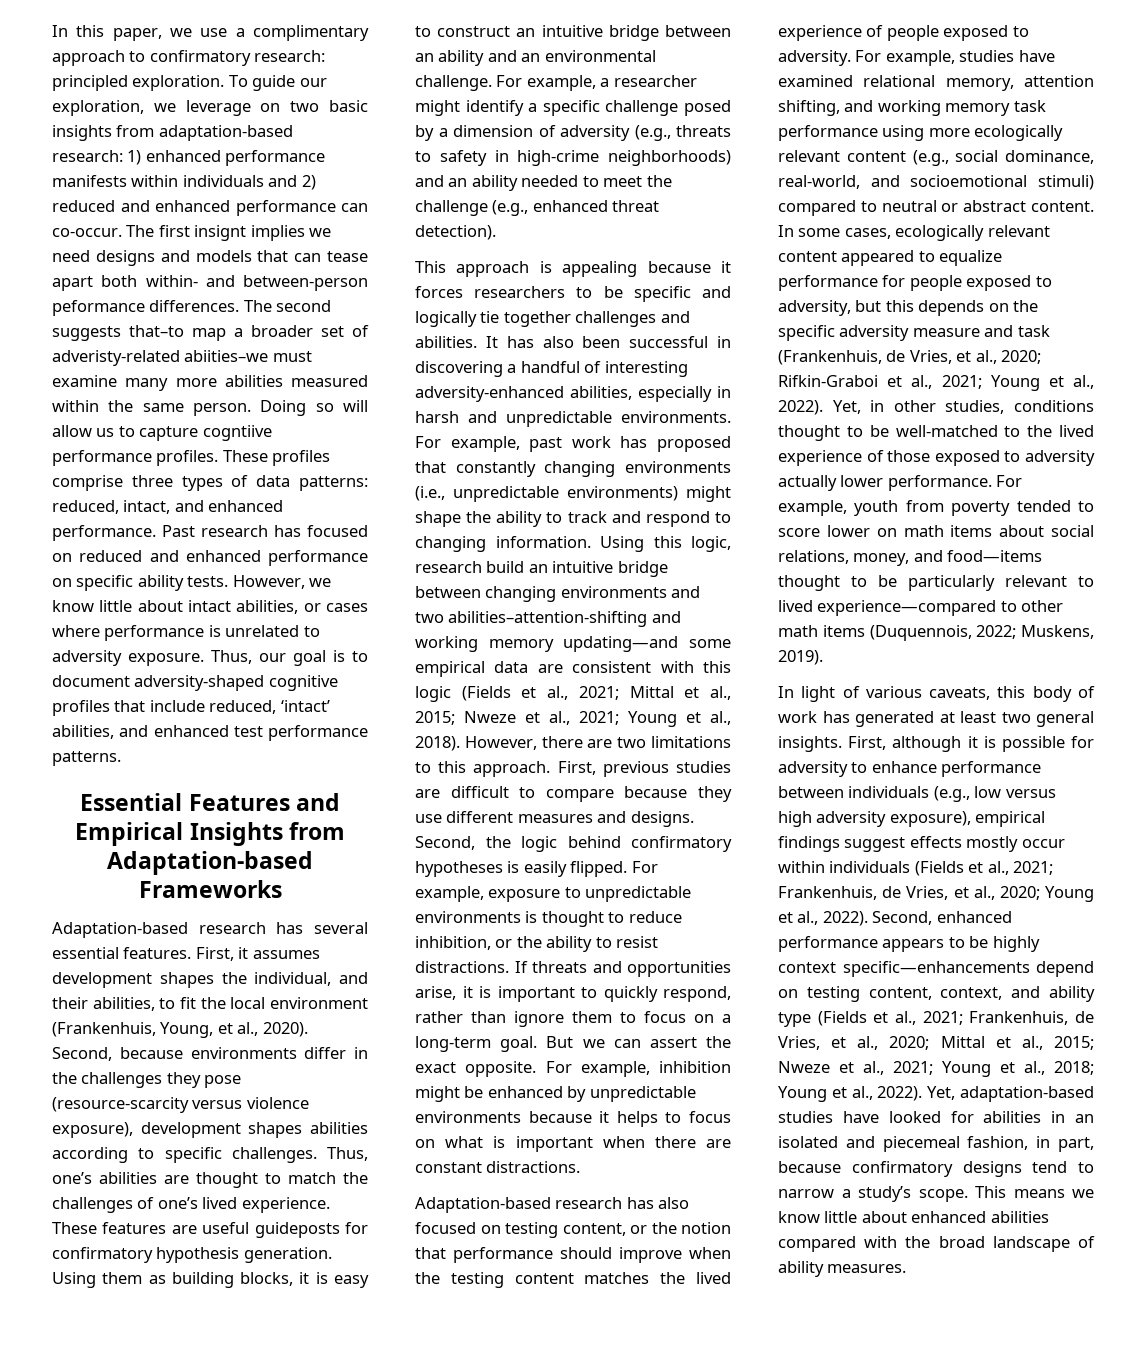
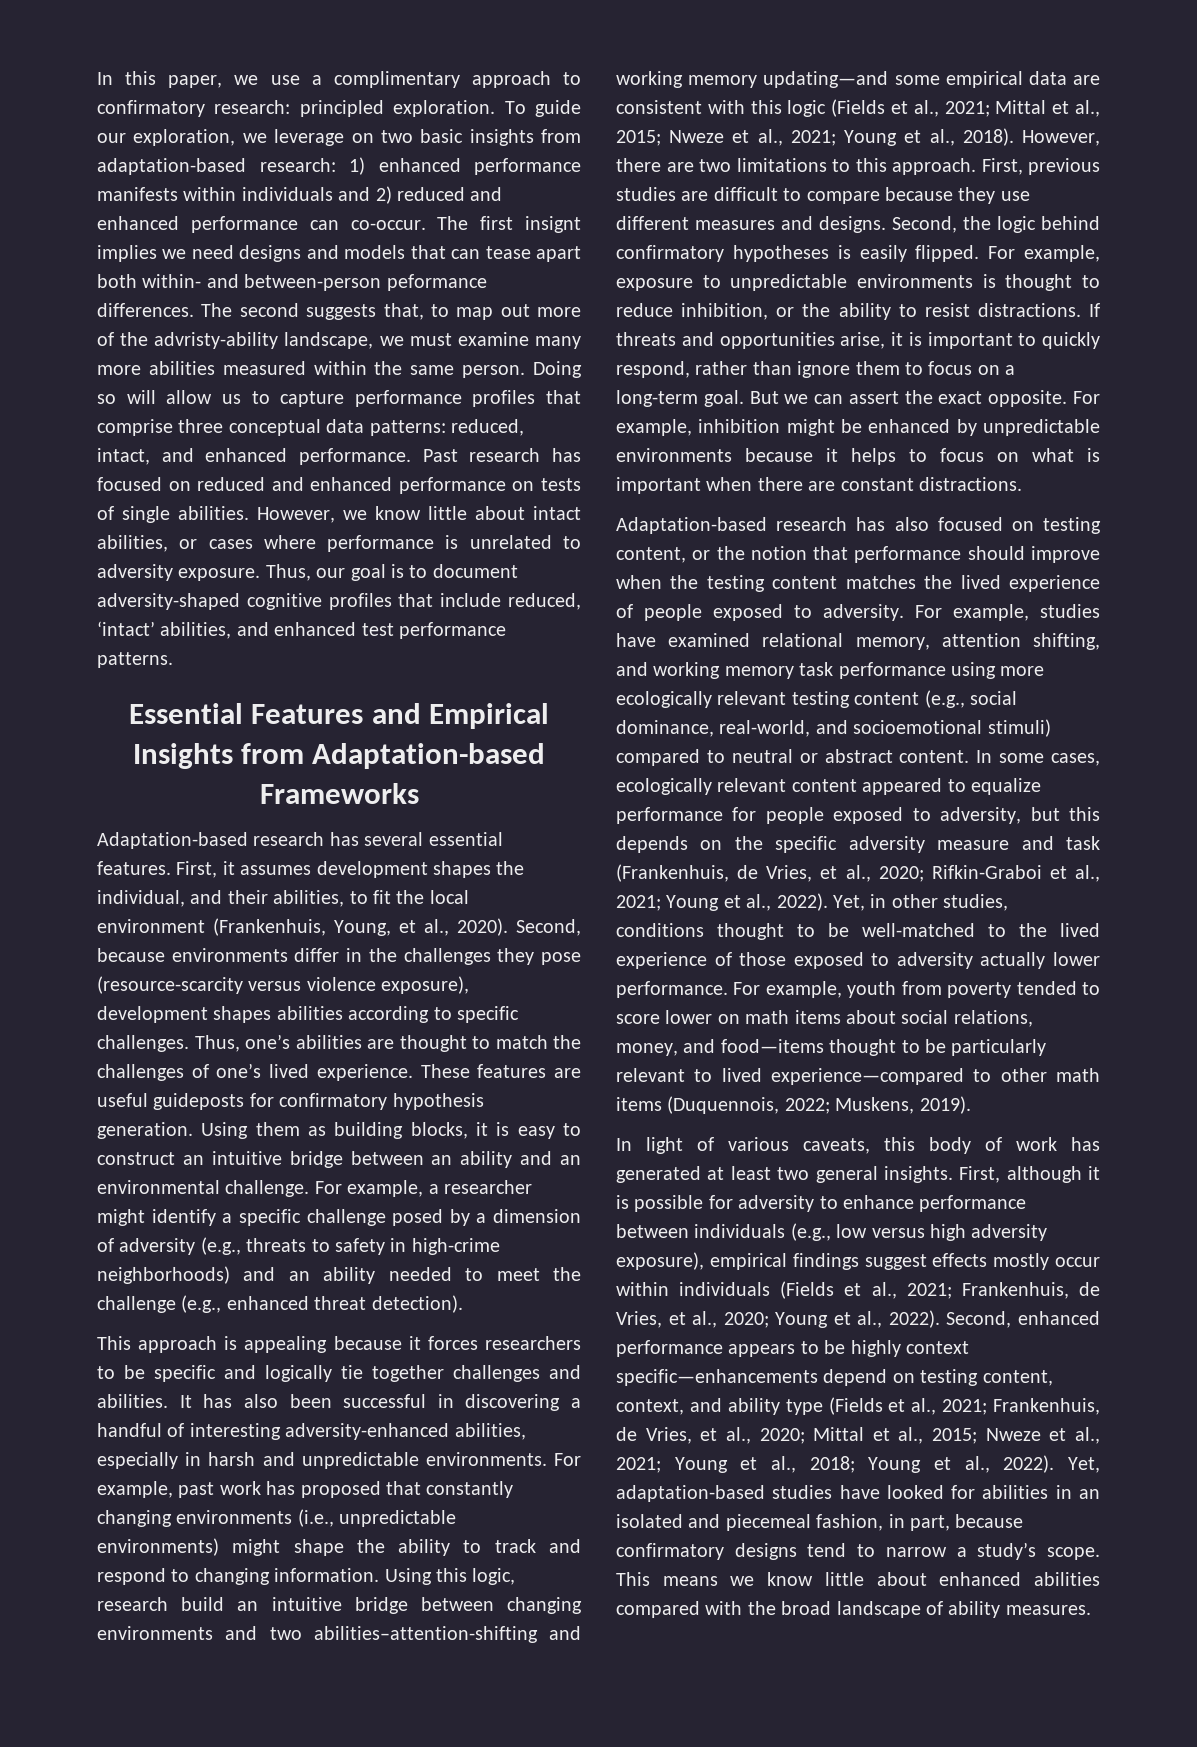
- The second suggests that–to map a broader set of adveristy-related abiities–we must examine many more abilities measured within the same person.
+ The second suggests that, to map out more of the advristy-ability landscape, we must examine many more abilities measured within the same person.
- Doing so will allow us to capture cogntiive performance profiles. These profiles comprise three types of data patterns: reduced, intact, and enhanced performance.
+ Doing so will allow us to capture performance profiles that comprise three conceptual data patterns: reduced, intact, and enhanced performance.
- Past research has focused on reduced and enhanced performance on specific ability tests.
+ Past research has focused on reduced and enhanced performance on tests of single abilities.
- For example, studies have examined relational memory, attention shifting, and working memory task performance using more ecologically relevant content (e.g., social dominance, real-world, and socioemotional stimuli) compared to neutral or abstract content.
+ For example, studies have examined relational memory, attention shifting, and working memory task performance using more ecologically relevant testing content (e.g., social dominance, real-world, and socioemotional stimuli) compared to neutral or abstract content.

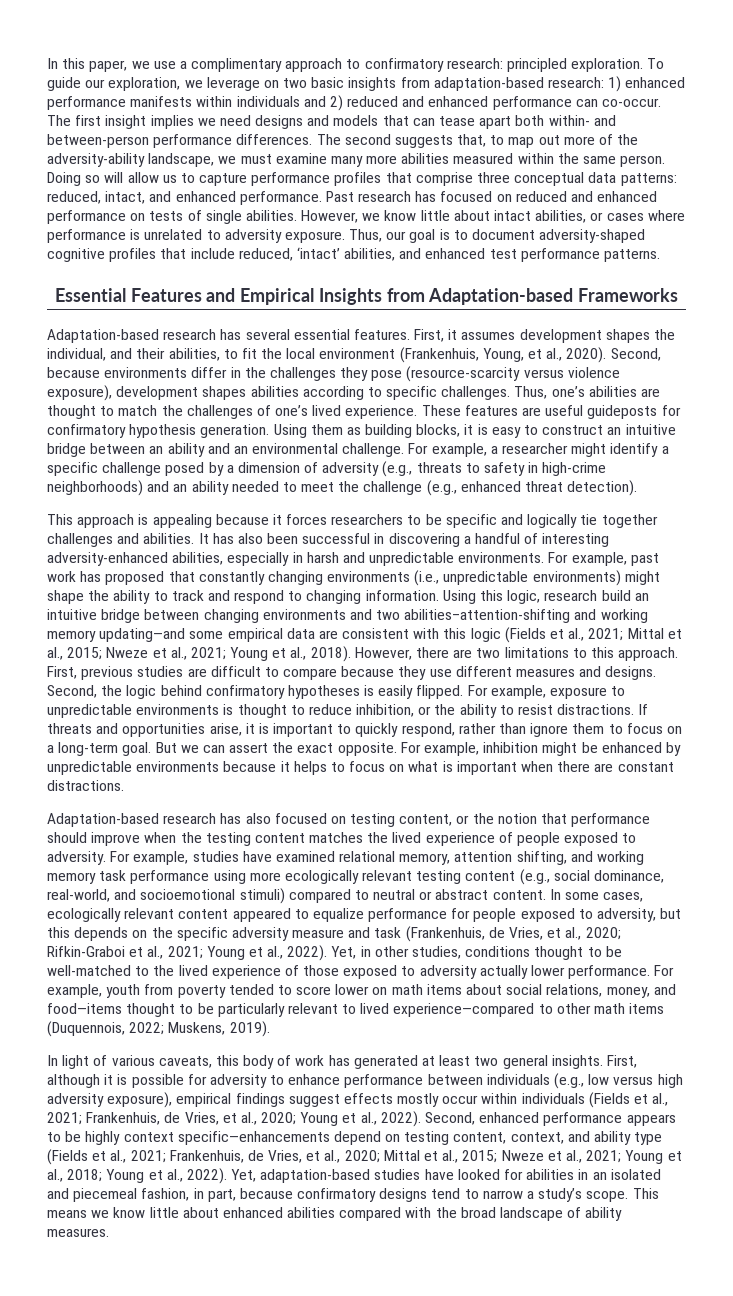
- The first insignt implies we need designs and models that can tease apart both within- and between-person peformance differences.
+ The first insight implies we need designs and models that can tease apart both within- and between-person performance differences.
- The second suggests that, to map out more of the advristy-ability landscape, we must examine many more abilities measured within the same person.
+ The second suggests that, to map out more of the adversity-ability landscape, we must examine many more abilities measured within the same person.

